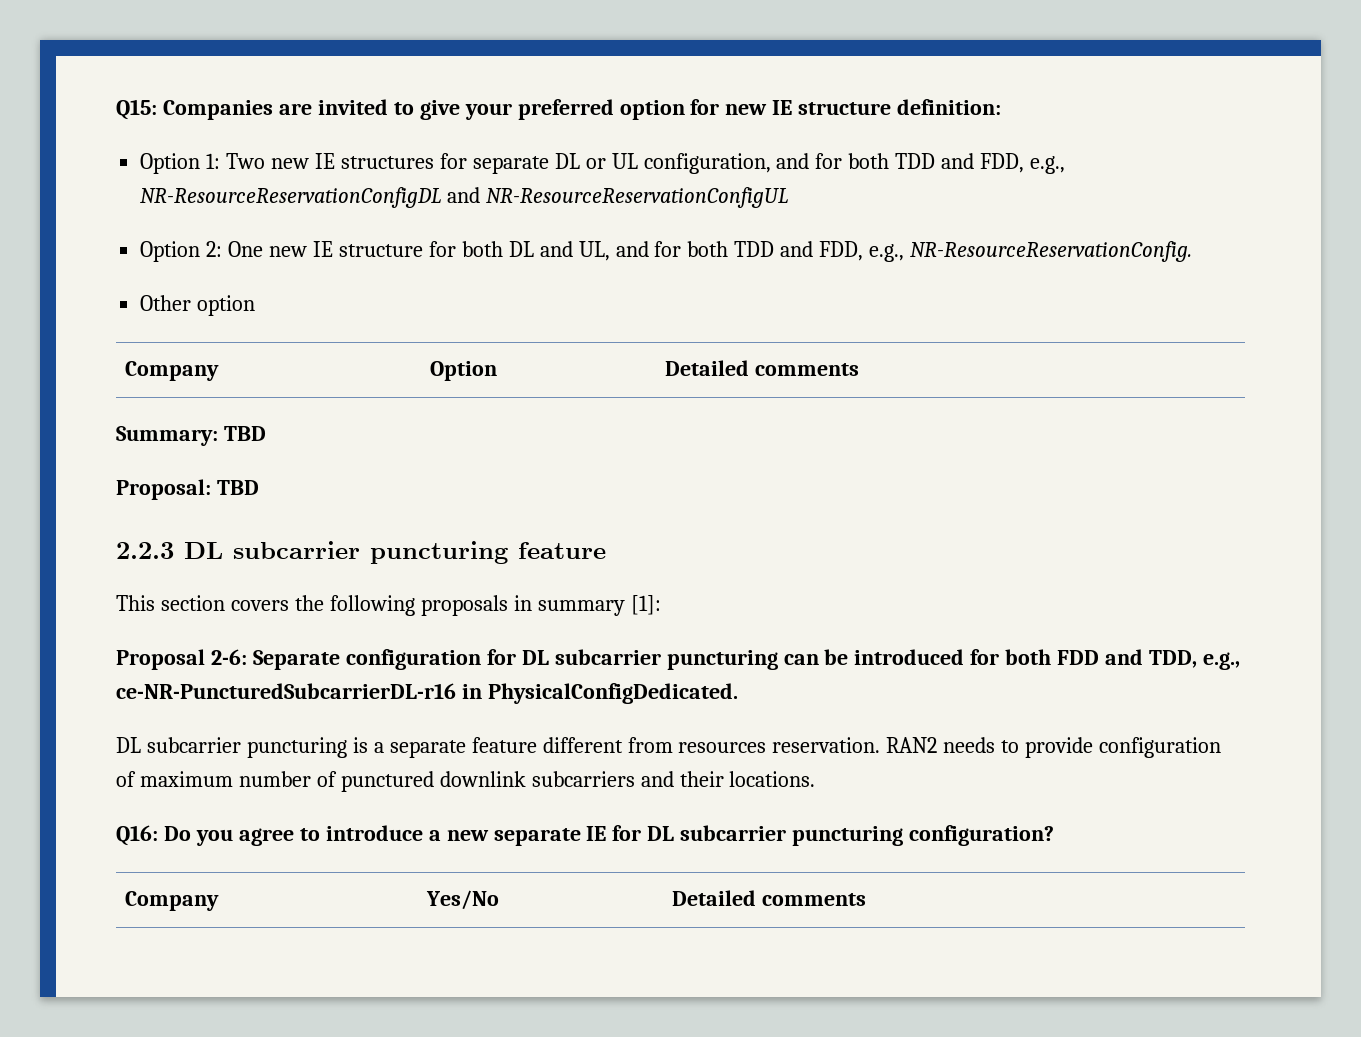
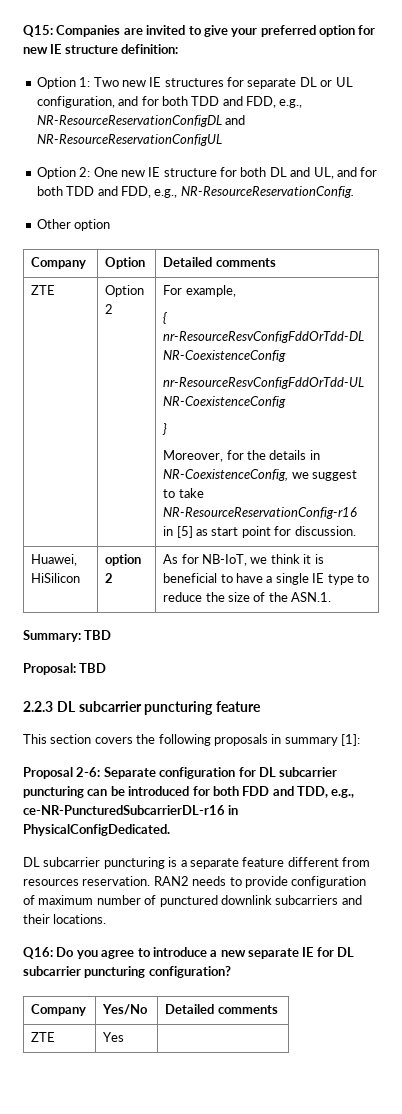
+ ZTE | Option 2 | For example,
+ { nr-ResourceResvConfigFddOrTdd-DL NR-CoexistenceConfig
+ nr-ResourceResvConfigFddOrTdd-UL NR-CoexistenceConfig
+ }
+ Moreover, for the details in NR-CoexistenceConfig, we suggest to take NR-ResourceReservationConfig-r16 in [5] as start point for discussion.
+ Huawei, HiSilicon | option 2 | As for NB-IoT, we think it is beneficial to have a single IE type to reduce the size of the ASN.1.
+ ZTE | Yes |

